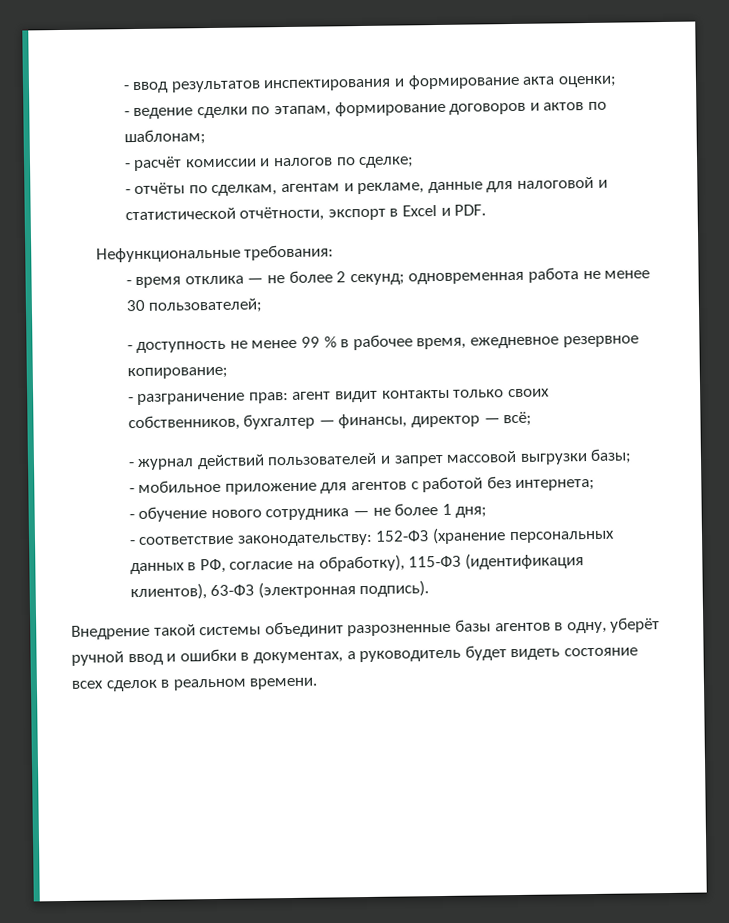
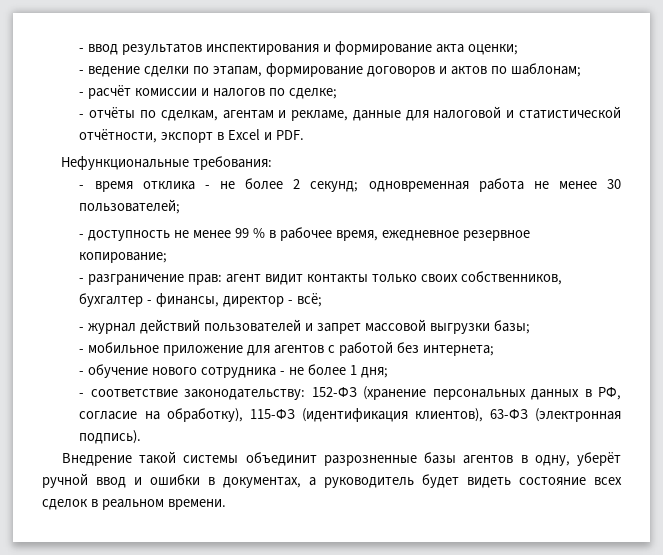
- - время отклика — не более 2 секунд; одновременная работа не менее 30 пользователей;
+ - время отклика - не более 2 секунд; одновременная работа не менее 30 пользователей;
- - разграничение прав: агент видит контакты только своих собственников, бухгалтер — финансы, директор — всё;
+ - разграничение прав: агент видит контакты только своих собственников, бухгалтер - финансы, директор - всё;
- - обучение нового сотрудника — не более 1 дня;
+ - обучение нового сотрудника - не более 1 дня;

